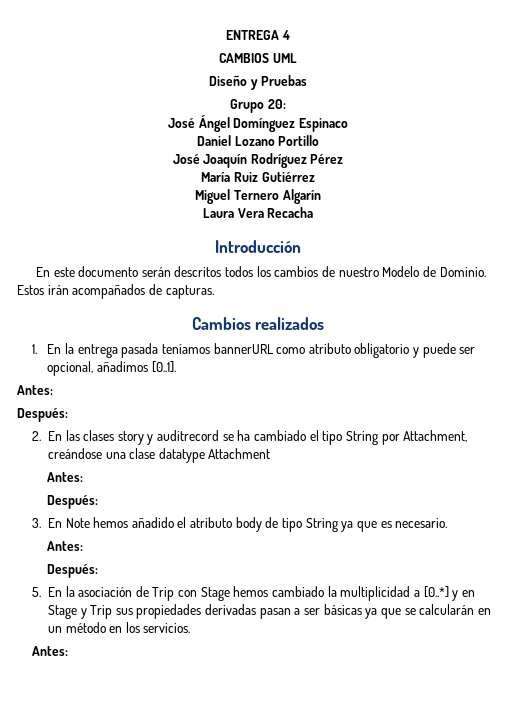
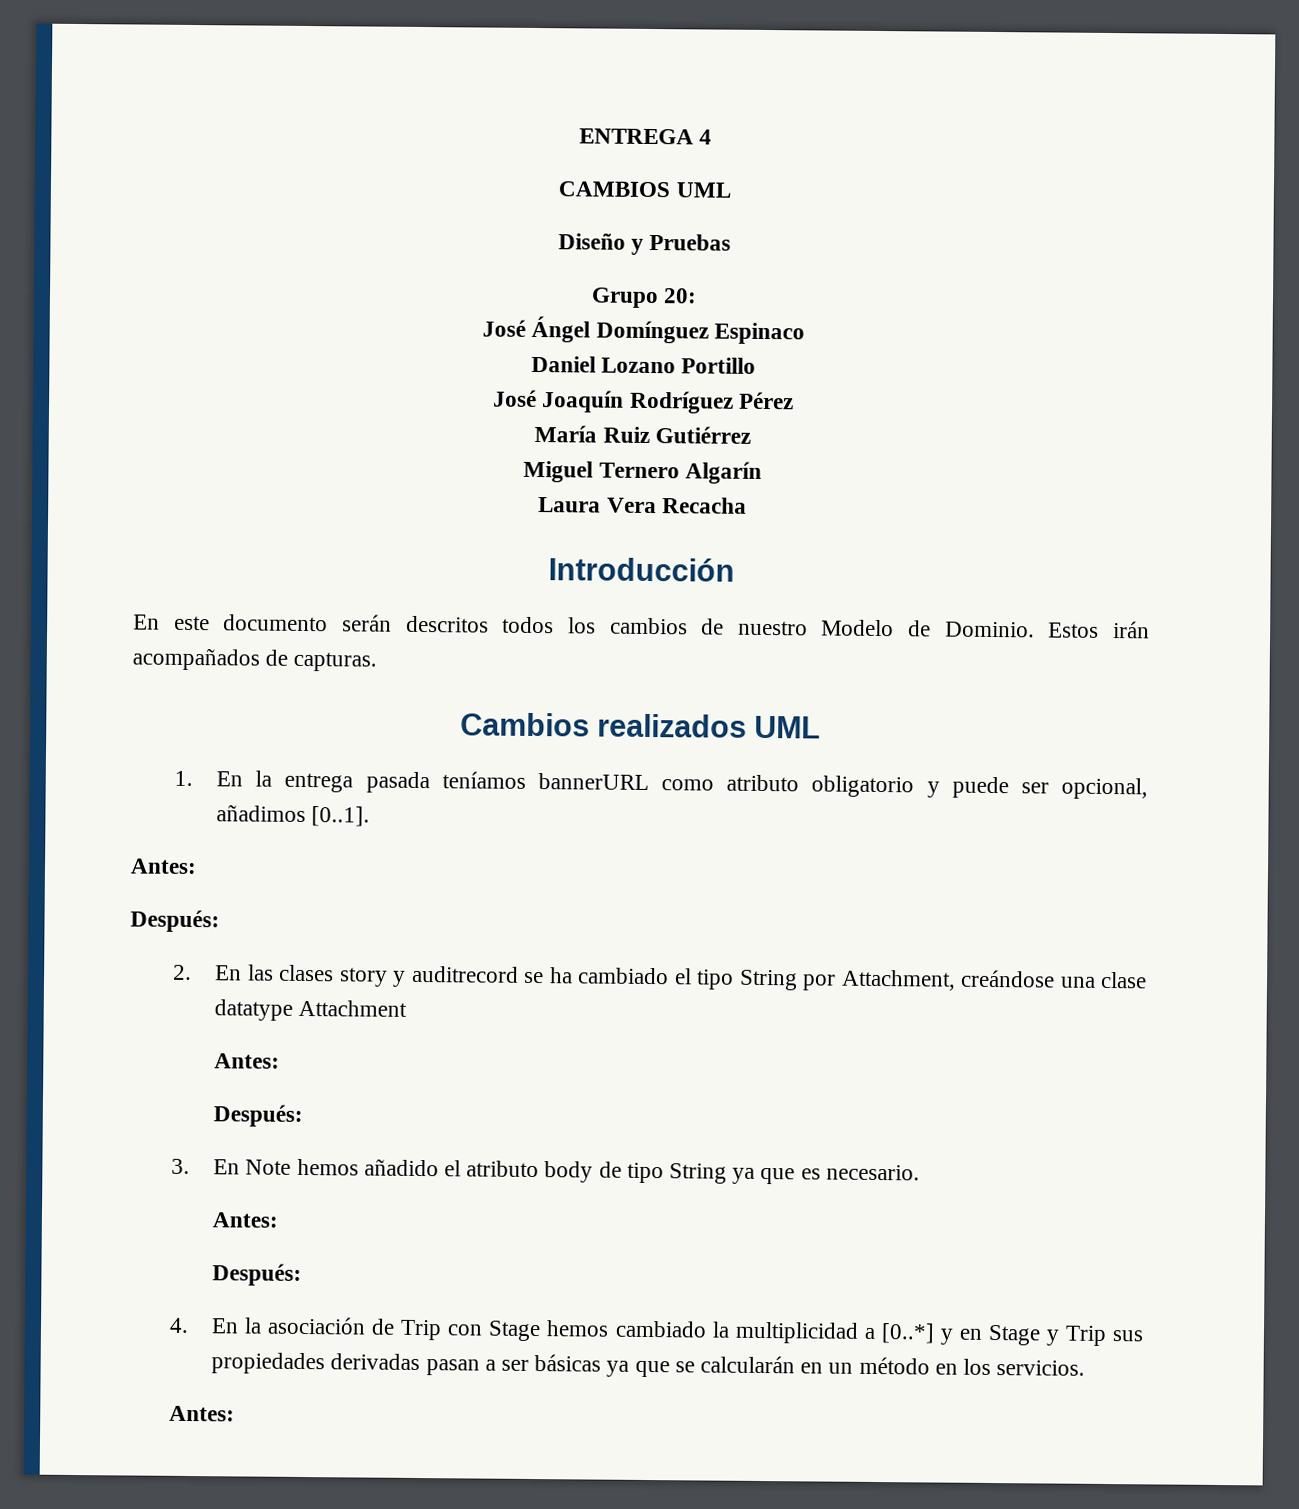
- Cambios realizados
+ Cambios realizados UML
- 5. En la asociación de Trip con Stage hemos cambiado la multiplicidad a [0..*] y en Stage y Trip sus propiedades derivadas pasan a ser básicas ya que se calcularán en un método en los servicios.
+ 4. En la asociación de Trip con Stage hemos cambiado la multiplicidad a [0..*] y en Stage y Trip sus propiedades derivadas pasan a ser básicas ya que se calcularán en un método en los servicios.

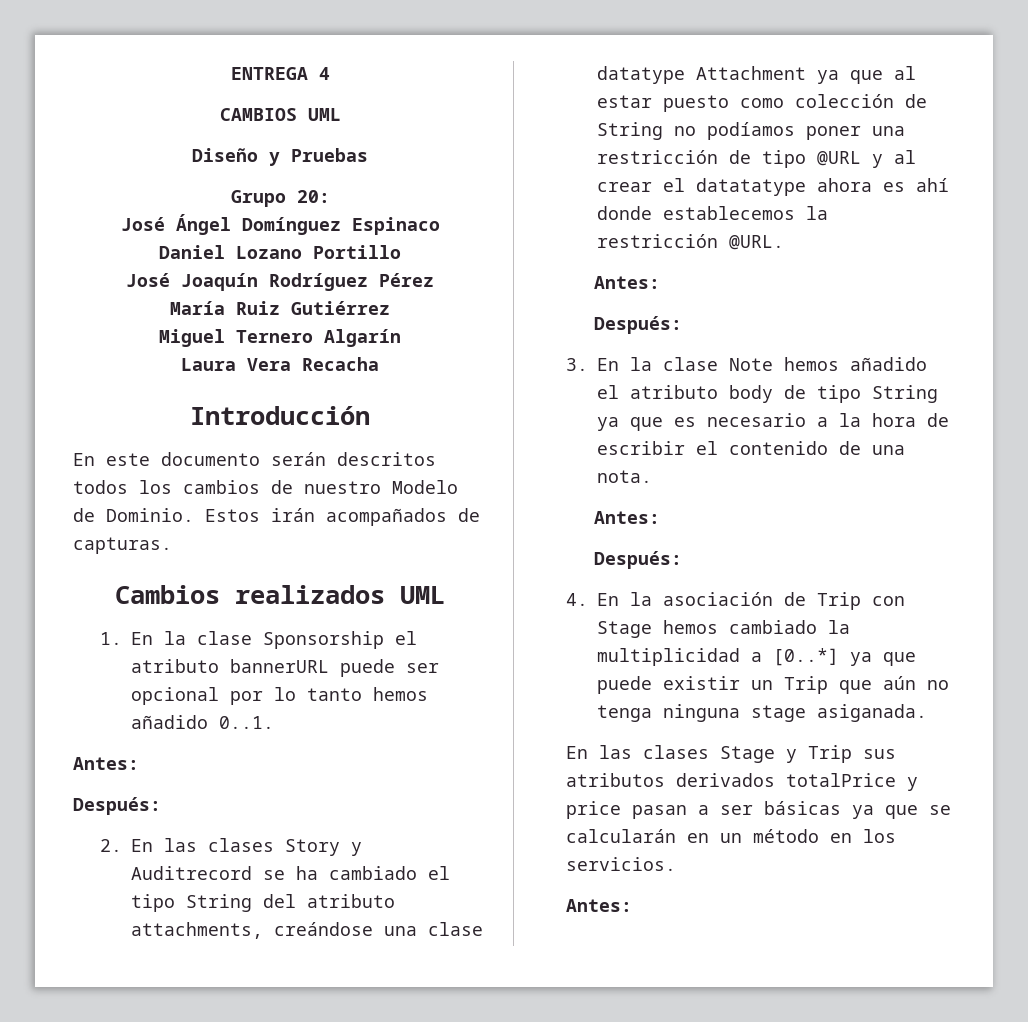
- 1. En la entrega pasada teníamos bannerURL como atributo obligatorio y puede ser opcional, añadimos [0..1].
+ 1. En la clase Sponsorship el atributo bannerURL puede ser opcional por lo tanto hemos añadido 0..1.
- 2. En las clases story y auditrecord se ha cambiado el tipo String por Attachment, creándose una clase datatype Attachment
+ 2. En las clases Story y Auditrecord se ha cambiado el tipo String del atributo attachments, creándose una clase datatype Attachment ya que al estar puesto como colección de String no podíamos poner una restricción de tipo @URL y al crear el datatatype ahora es ahí donde establecemos la restricción @URL.
- 3. En Note hemos añadido el atributo body de tipo String ya que es necesario.
+ 3. En la clase Note hemos añadido el atributo body de tipo String ya que es necesario a la hora de escribir el contenido de una nota.
- 4. En la asociación de Trip con Stage hemos cambiado la multiplicidad a [0..*] y en Stage y Trip sus propiedades derivadas pasan a ser básicas ya que se calcularán en un método en los servicios.
+ 4. En la asociación de Trip con Stage hemos cambiado la multiplicidad a [0..*] ya que puede existir un Trip que aún no tenga ninguna stage asiganada.
+ En las clases Stage y Trip sus atributos derivados totalPrice y price pasan a ser básicas ya que se calcularán en un método en los servicios.

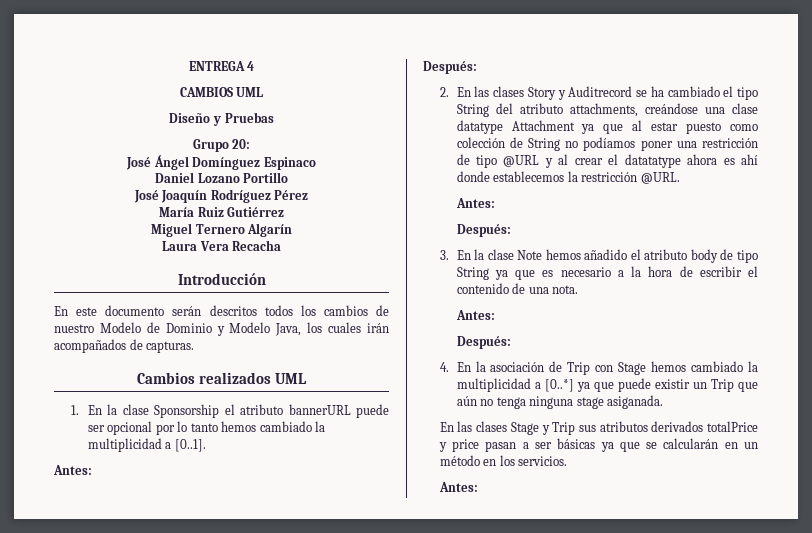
- En este documento serán descritos todos los cambios de nuestro Modelo de Dominio. Estos irán acompañados de capturas.
+ En este documento serán descritos todos los cambios de nuestro Modelo de Dominio y Modelo Java, los cuales irán acompañados de capturas.
- 1. En la clase Sponsorship el atributo bannerURL puede ser opcional por lo tanto hemos añadido 0..1.
+ 1. En la clase Sponsorship el atributo bannerURL puede ser opcional por lo tanto hemos cambiado la multiplicidad a [0..1].

